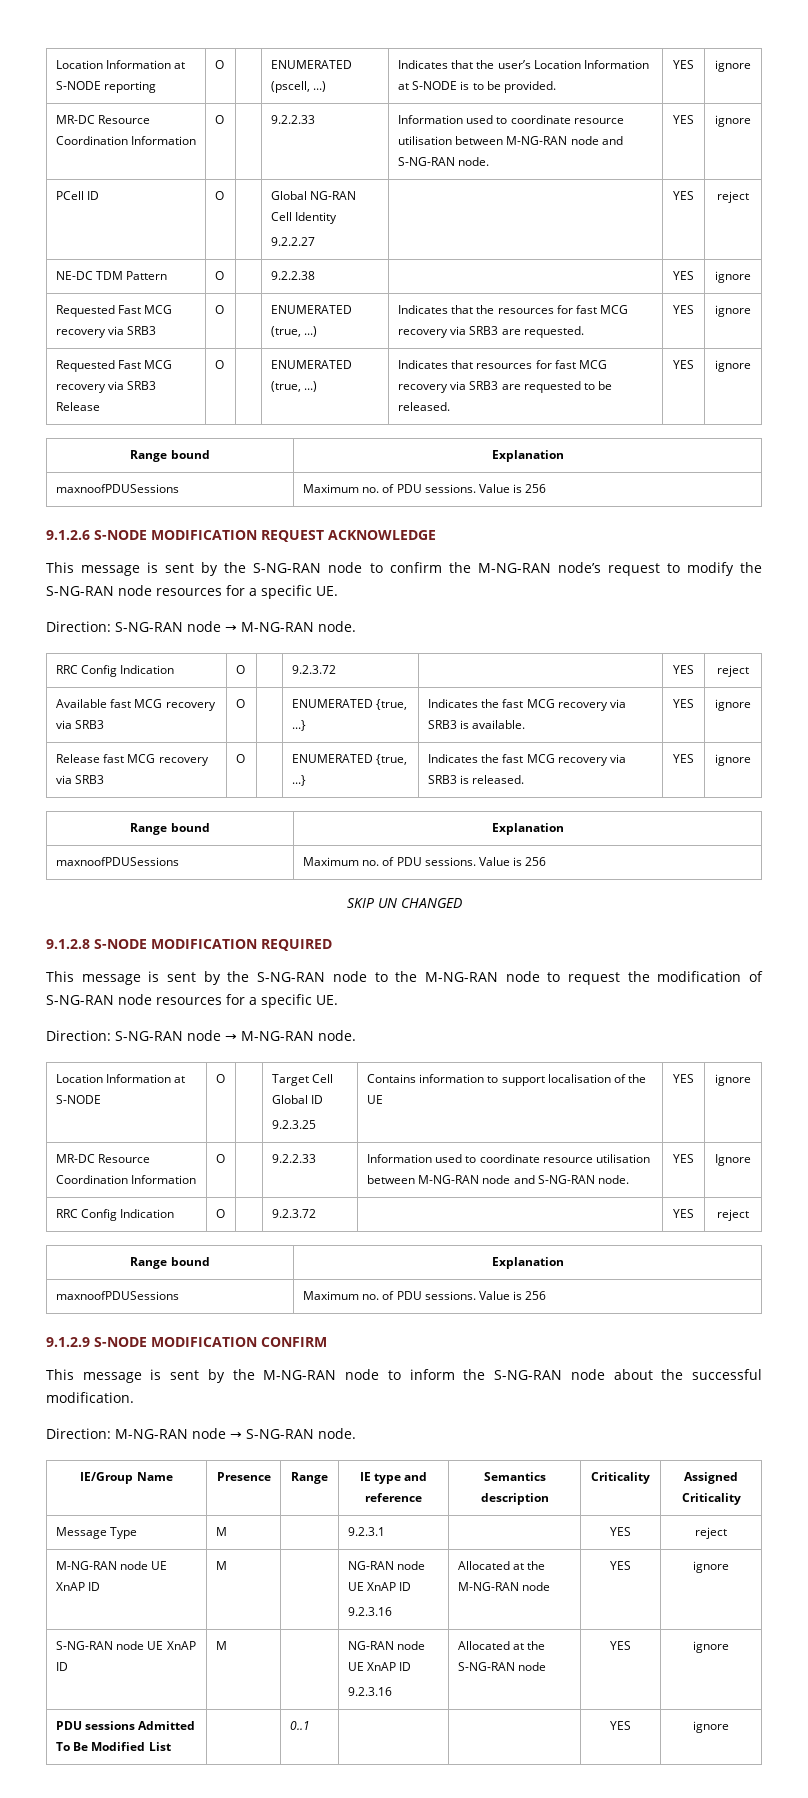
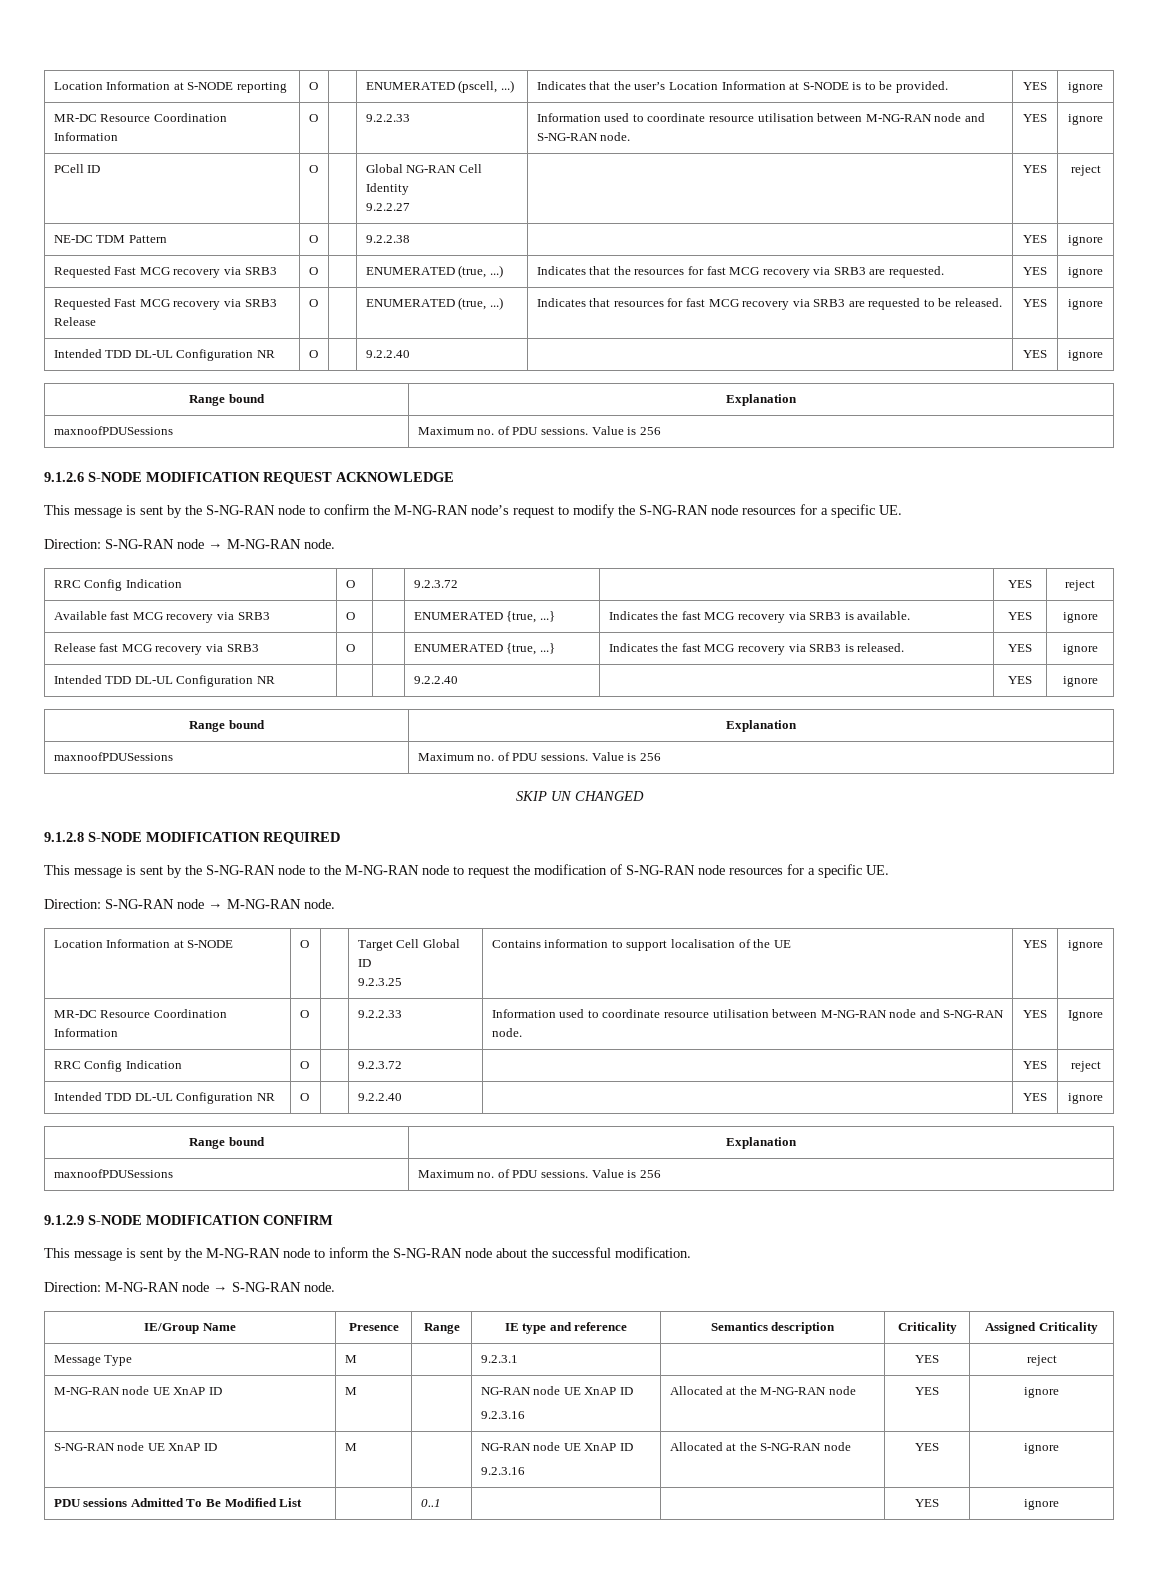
  Requested Fast MCG recovery via SRB3 Release | O | | ENUMERATED (true, ...) | Indicates that resources for fast MCG recovery via SRB3 are requested to be released. | YES | ignore
+ Intended TDD DL-UL Configuration NR | O | | 9.2.2.40 | | YES | ignore
+ Intended TDD DL-UL Configuration NR | | | 9.2.2.40 | | YES | ignore
  MR-DC Resource Coordination Information | O | | 9.2.2.33 | Information used to coordinate resource utilisation between M-NG-RAN node and S-NG-RAN node. | YES | Ignore
  RRC Config Indication | O | | 9.2.3.72 | | YES | reject
+ Intended TDD DL-UL Configuration NR | O | | 9.2.2.40 | | YES | ignore

